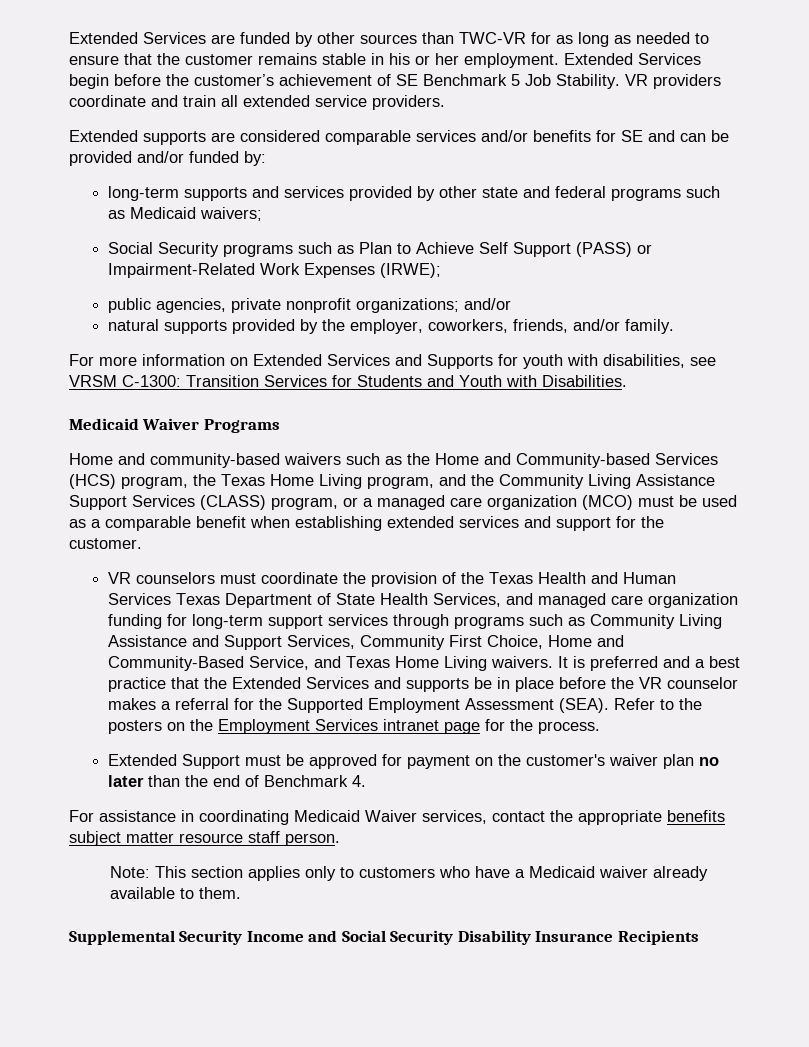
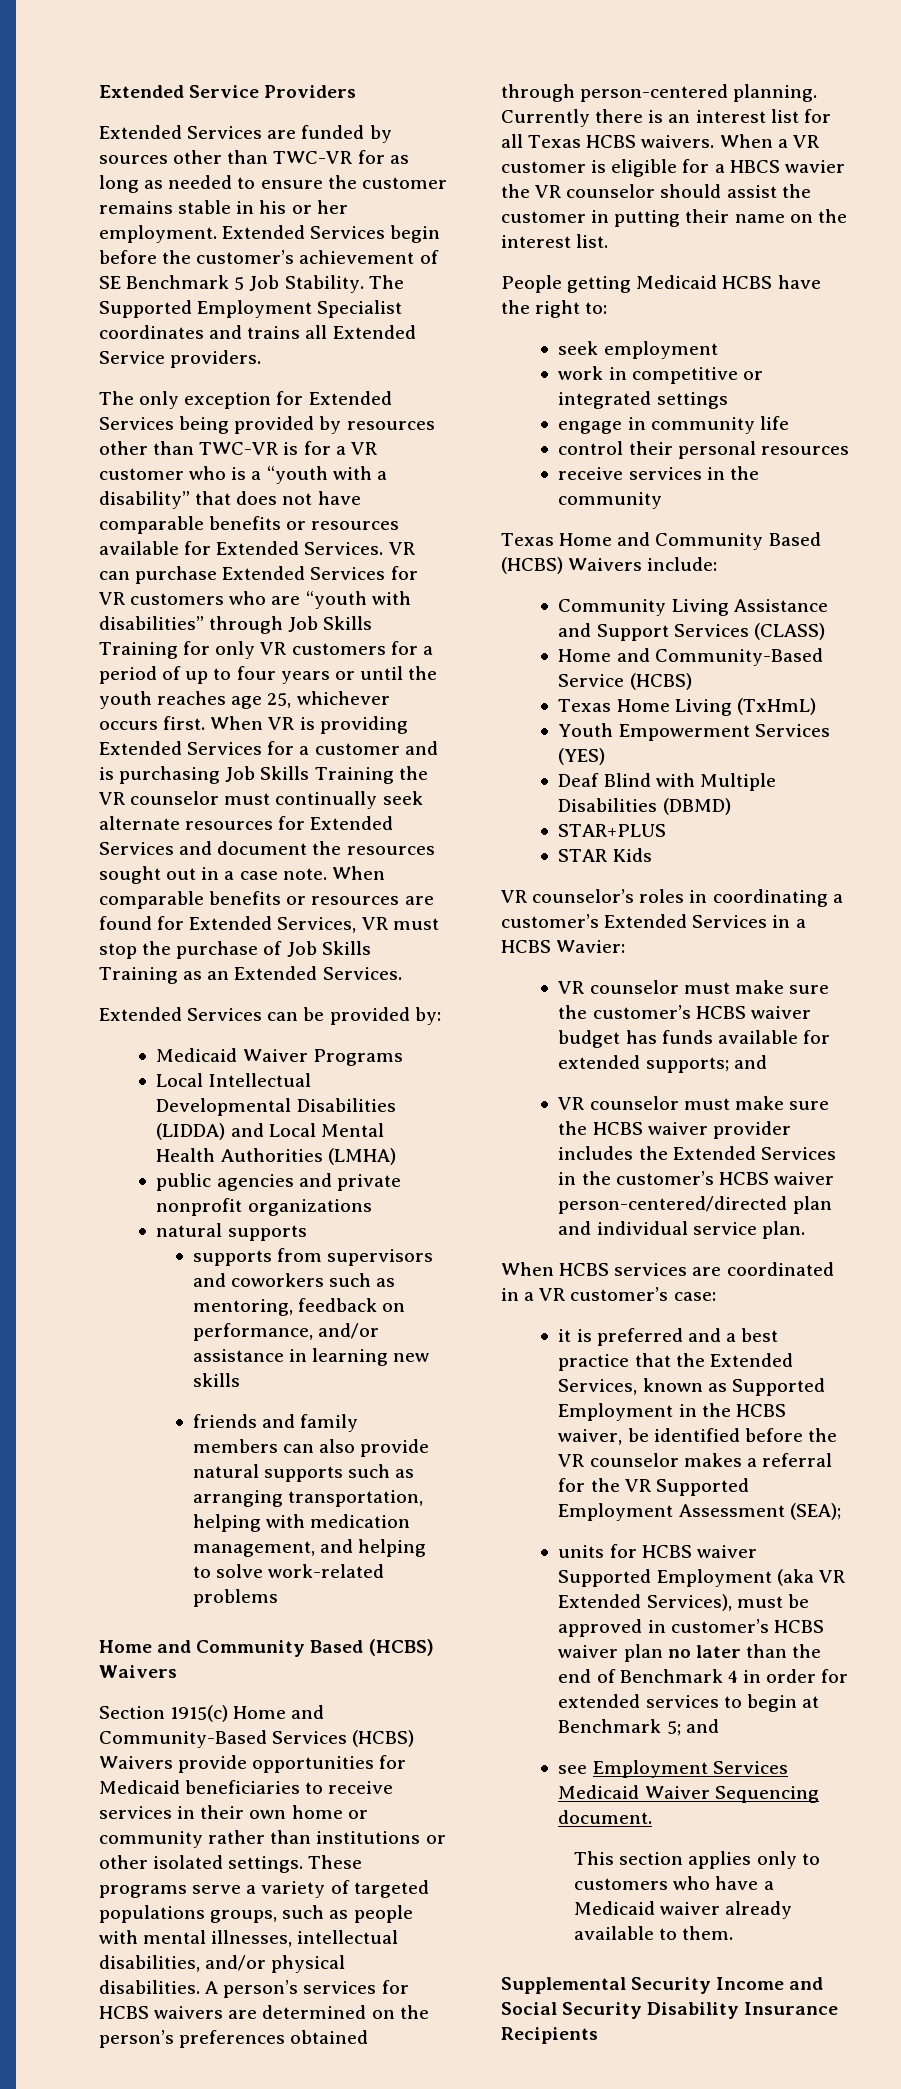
- Extended Services are funded by other sources than TWC-VR for as long as needed to ensure that the customer remains stable in his or her employment.
+ Extended Service Providers
+ Extended Services are funded by sources other than TWC-VR for as long as needed to ensure the customer remains stable in his or her employment.
- VR providers coordinate and train all extended service providers.
- Extended supports are considered comparable services and/or benefits for SE and can be provided and/or funded by:
+ The Supported Employment Specialist coordinates and trains all Extended Service providers.
+ The only exception for Extended Services being provided by resources other than TWC-VR is for a VR customer who is a “youth with a disability” that does not have comparable benefits or resources available for Extended Services. VR can purchase Extended Services for VR customers who are “youth with disabilities” through Job Skills Training for only VR customers for a period of up to four years or until the youth reaches age 25, whichever occurs first. When VR is providing Extended Services for a customer and is purchasing Job Skills Training the VR counselor must continually seek alternate resources for Extended Services and document the resources sought out in a case note. When comparable benefits or resources are found for Extended Services, VR must stop the purchase of Job Skills Training as an Extended Services.
+ Extended Services can be provided by:
- long-term supports and services provided by other state and federal programs such as Medicaid waivers;
- Social Security programs such as Plan to Achieve Self Support (PASS) or Impairment-Related Work Expenses (IRWE);
- public agencies, private nonprofit organizations; and/or
- natural supports provided by the employer, coworkers, friends, and/or family.
- For more information on Extended Services and Supports for youth with disabilities, see VRSM C-1300: Transition Services for Students and Youth with Disabilities.
  Medicaid Waiver Programs
- Home and community-based waivers such as the Home and Community-based Services (HCS) program, the Texas Home Living program, and the Community Living Assistance Support Services (CLASS) program, or a managed care organization (MCO) must be used as a comparable benefit when establishing extended services and support for the customer.
- VR counselors must coordinate the provision of the Texas Health and Human Services Texas Department of State Health Services, and managed care organization funding for long-term support services through programs such as Community Living Assistance and Support Services, Community First Choice, Home and Community-Based Service, and Texas Home Living waivers. It is preferred and a best practice that the Extended Services and supports be in place before the VR counselor makes a referral for the Supported Employment Assessment (SEA). Refer to the posters on the Employment Services intranet page for the process.
- Extended Support must be approved for payment on the customer's waiver plan no later than the end of Benchmark 4.
- For assistance in coordinating Medicaid Waiver services, contact the appropriate benefits subject matter resource staff person.
- Note: This section applies only to customers who have a Medicaid waiver already available to them.
+ Local Intellectual Developmental Disabilities (LIDDA) and Local Mental Health Authorities (LMHA)
+ public agencies and private nonprofit organizations
+ natural supports
+ supports from supervisors and coworkers such as mentoring, feedback on performance, and/or assistance in learning new skills
+ friends and family members can also provide natural supports such as arranging transportation, helping with medication management, and helping to solve work-related problems
+ Home and Community Based (HCBS) Waivers
+ Section 1915(c) Home and Community-Based Services (HCBS) Waivers provide opportunities for Medicaid beneficiaries to receive services in their own home or community rather than institutions or other isolated settings. These programs serve a variety of targeted populations groups, such as people with mental illnesses, intellectual disabilities, and/or physical disabilities. A person’s services for HCBS waivers are determined on the person’s preferences obtained through person-centered planning. Currently there is an interest list for all Texas HCBS waivers. When a VR customer is eligible for a HBCS wavier the VR counselor should assist the customer in putting their name on the interest list.
+ People getting Medicaid HCBS have the right to:
+ seek employment
+ work in competitive or integrated settings
+ engage in community life
+ control their personal resources
+ receive services in the community
+ Texas Home and Community Based (HCBS) Waivers include:
+ Community Living Assistance and Support Services (CLASS)
+ Home and Community-Based Service (HCBS)
+ Texas Home Living (TxHmL)
+ Youth Empowerment Services (YES)
+ Deaf Blind with Multiple Disabilities (DBMD)
+ STAR+PLUS
+ STAR Kids
+ VR counselor’s roles in coordinating a customer’s Extended Services in a HCBS Wavier:
+ VR counselor must make sure the customer’s HCBS waiver budget has funds available for extended supports; and
+ VR counselor must make sure the HCBS waiver provider includes the Extended Services in the customer’s HCBS waiver person-centered/directed plan and individual service plan.
+ When HCBS services are coordinated in a VR customer’s case:
+ it is preferred and a best practice that the Extended Services, known as Supported Employment in the HCBS waiver, be identified before the VR counselor makes a referral for the VR Supported Employment Assessment (SEA);
+ units for HCBS waiver Supported Employment (aka VR Extended Services), must be approved in customer’s HCBS waiver plan no later than the end of Benchmark 4 in order for extended services to begin at Benchmark 5; and
+ see Employment Services Medicaid Waiver Sequencing document.
+ This section applies only to customers who have a Medicaid waiver already available to them.

